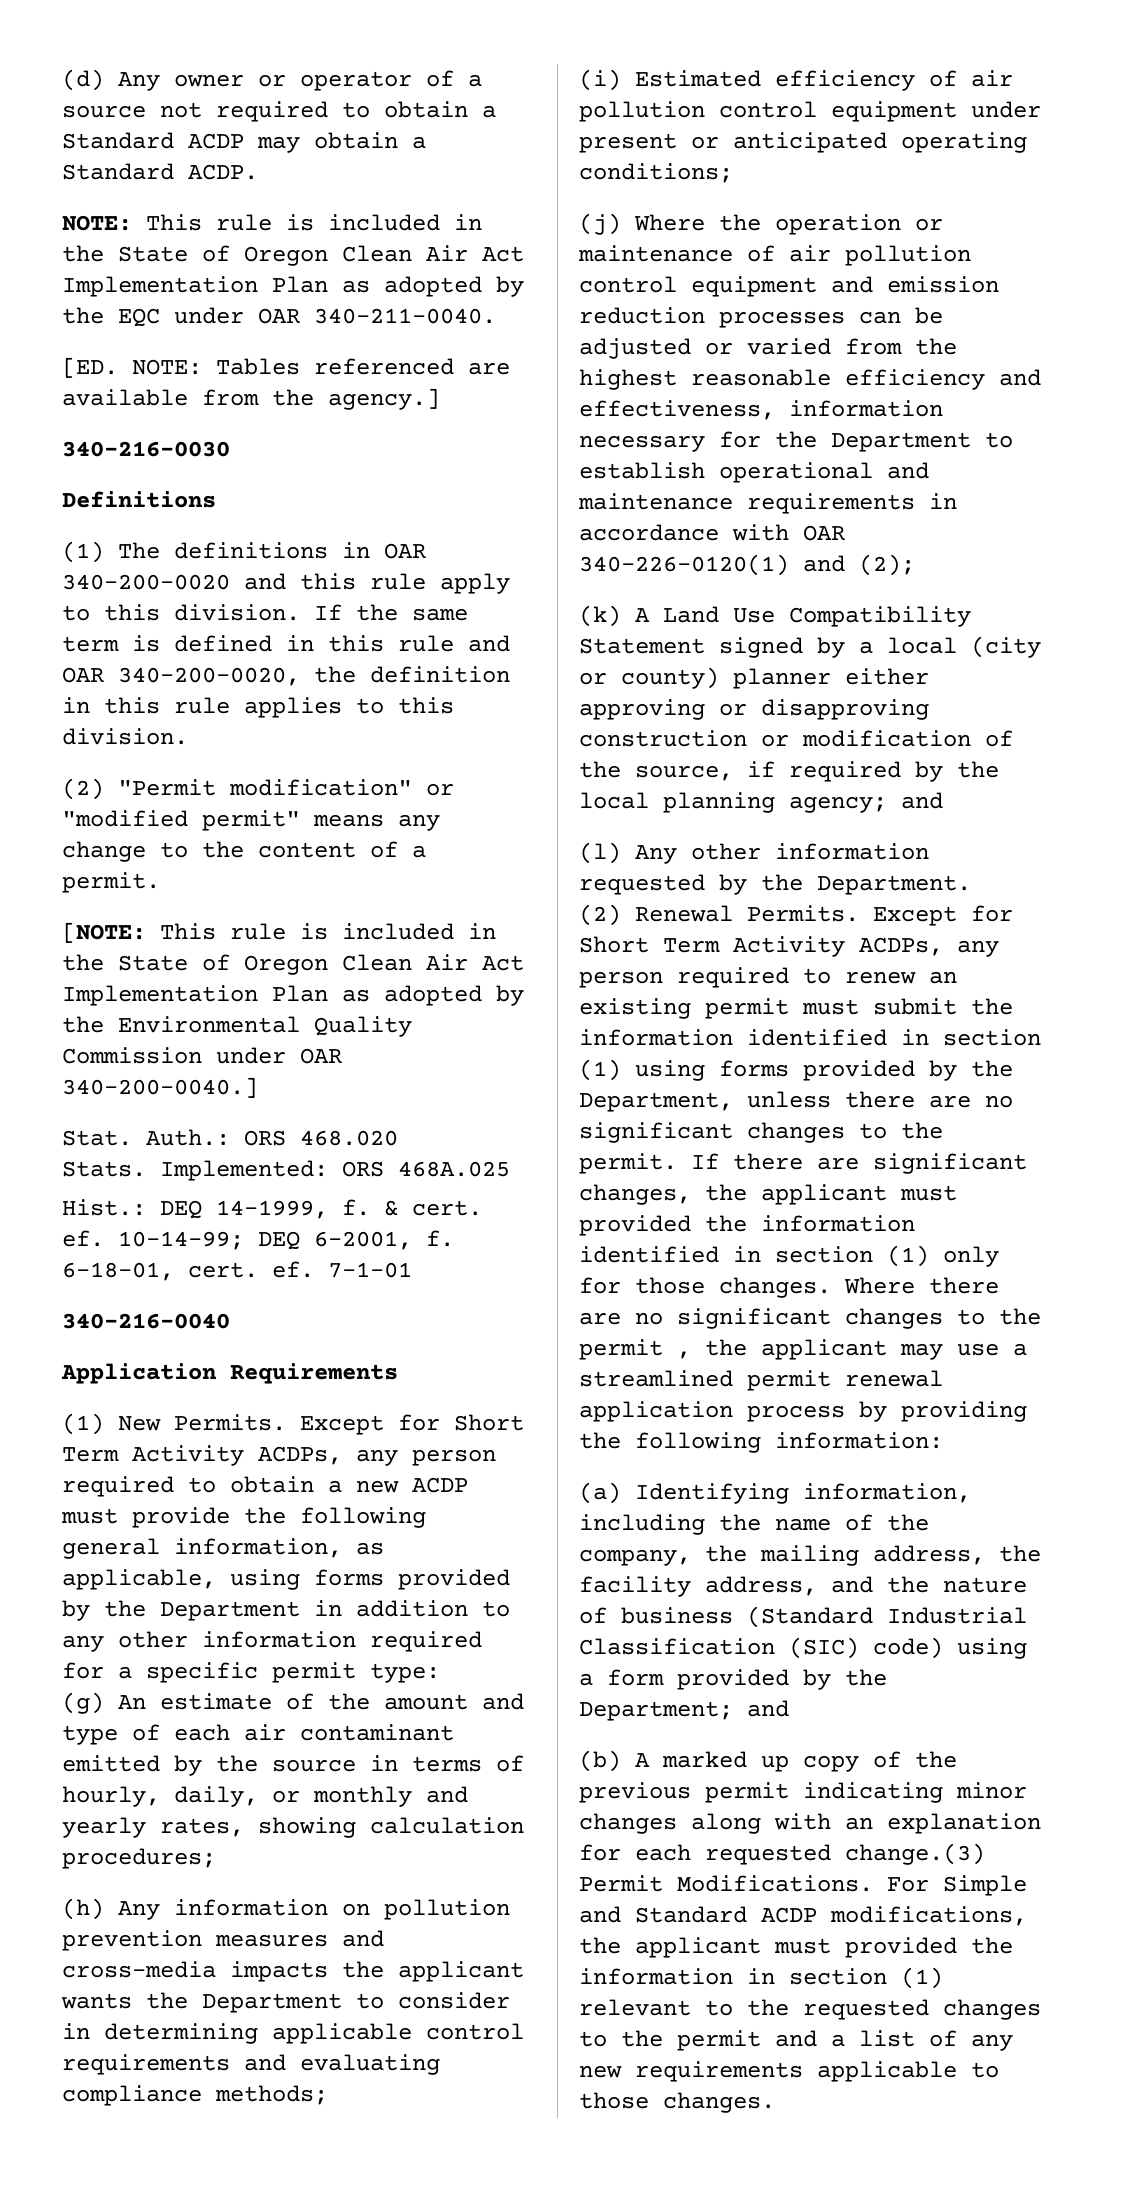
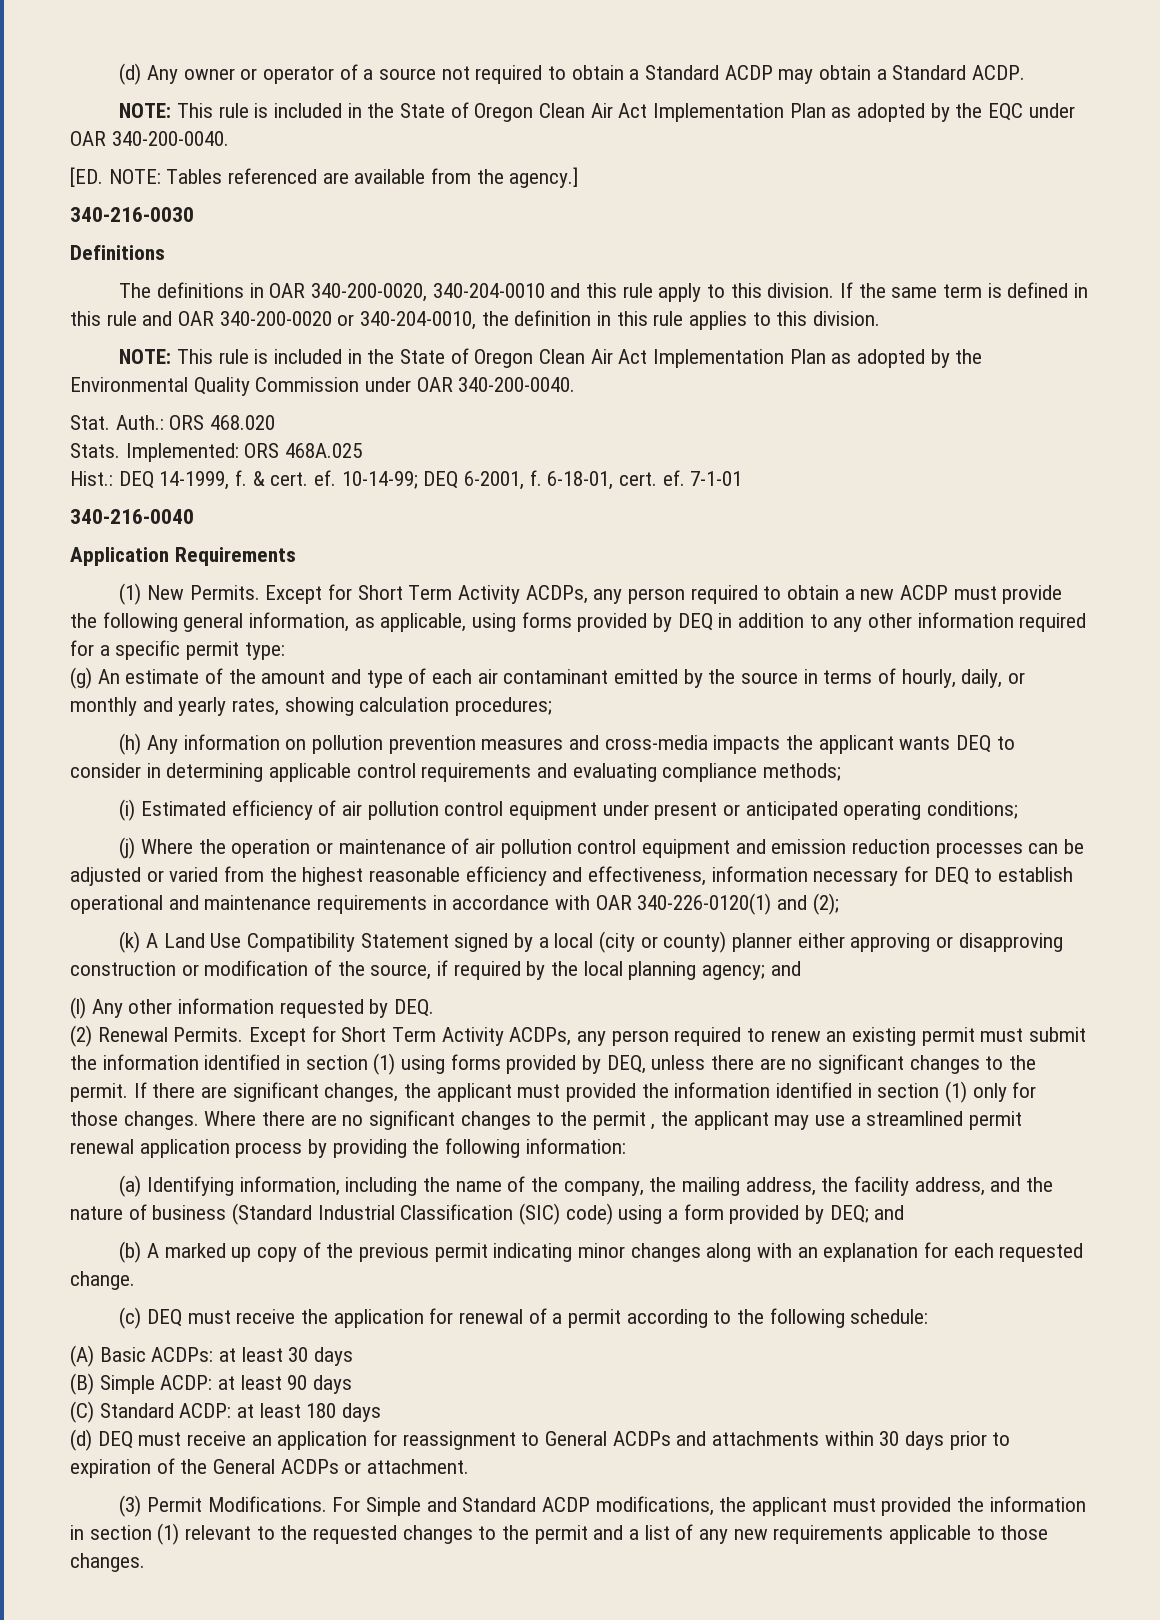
- NOTE: This rule is included in the State of Oregon Clean Air Act Implementation Plan as adopted by the EQC under OAR 340-211-0040.
+ NOTE: This rule is included in the State of Oregon Clean Air Act Implementation Plan as adopted by the EQC under OAR 340-200-0040.
- (1) The definitions in OAR 340-200-0020 and this rule apply to this division.
+ The definitions in OAR 340-200-0020, 340-204-0010 and this rule apply to this division.
- If the same term is defined in this rule and OAR 340-200-0020, the definition in this rule applies to this division.
+ If the same term is defined in this rule and OAR 340-200-0020 or 340-204-0010, the definition in this rule applies to this division.
- (2) "Permit modification" or "modified permit" means any change to the content of a permit.
- [NOTE: This rule is included in the State of Oregon Clean Air Act Implementation Plan as adopted by the Environmental Quality Commission under OAR 340-200-0040.]
+ NOTE: This rule is included in the State of Oregon Clean Air Act Implementation Plan as adopted by the Environmental Quality Commission under OAR 340-200-0040.
- Except for Short Term Activity ACDPs, any person required to obtain a new ACDP must provide the following general information, as applicable, using forms provided by the Department in addition to any other information required for a specific permit type:
+ Except for Short Term Activity ACDPs, any person required to obtain a new ACDP must provide the following general information, as applicable, using forms provided by DEQ in addition to any other information required for a specific permit type:
- (h) Any information on pollution prevention measures and cross-media impacts the applicant wants the Department to consider in determining applicable control requirements and evaluating compliance methods;
+ (h) Any information on pollution prevention measures and cross-media impacts the applicant wants DEQ to consider in determining applicable control requirements and evaluating compliance methods;
- (j) Where the operation or maintenance of air pollution control equipment and emission reduction processes can be adjusted or varied from the highest reasonable efficiency and effectiveness, information necessary for the Department to establish operational and maintenance requirements in accordance with OAR 340-226-0120(1) and (2);
+ (j) Where the operation or maintenance of air pollution control equipment and emission reduction processes can be adjusted or varied from the highest reasonable efficiency and effectiveness, information necessary for DEQ to establish operational and maintenance requirements in accordance with OAR 340-226-0120(1) and (2);
- (l) Any other information requested by the Department.
+ (l) Any other information requested by DEQ.
- Except for Short Term Activity ACDPs, any person required to renew an existing permit must submit the information identified in section (1) using forms provided by the Department, unless there are no significant changes to the permit.
+ Except for Short Term Activity ACDPs, any person required to renew an existing permit must submit the information identified in section (1) using forms provided by DEQ, unless there are no significant changes to the permit.
- (a) Identifying information, including the name of the company, the mailing address, the facility address, and the nature of business (Standard Industrial Classification (SIC) code) using a form provided by the Department; and
+ (a) Identifying information, including the name of the company, the mailing address, the facility address, and the nature of business (Standard Industrial Classification (SIC) code) using a form provided by DEQ; and
- (b) A marked up copy of the previous permit indicating minor changes along with an explanation for each requested change.(3) Permit Modifications.
+ (b) A marked up copy of the previous permit indicating minor changes along with an explanation for each requested change.
+ (c) DEQ must receive the application for renewal of a permit according to the following schedule:
+ (A) Basic ACDPs: at least 30 days
+ (B) Simple ACDP: at least 90 days
+ (C) Standard ACDP: at least 180 days
+ (d) DEQ must receive an application for reassignment to General ACDPs and attachments within 30 days prior to expiration of the General ACDPs or attachment.
+ (3) Permit Modifications.

